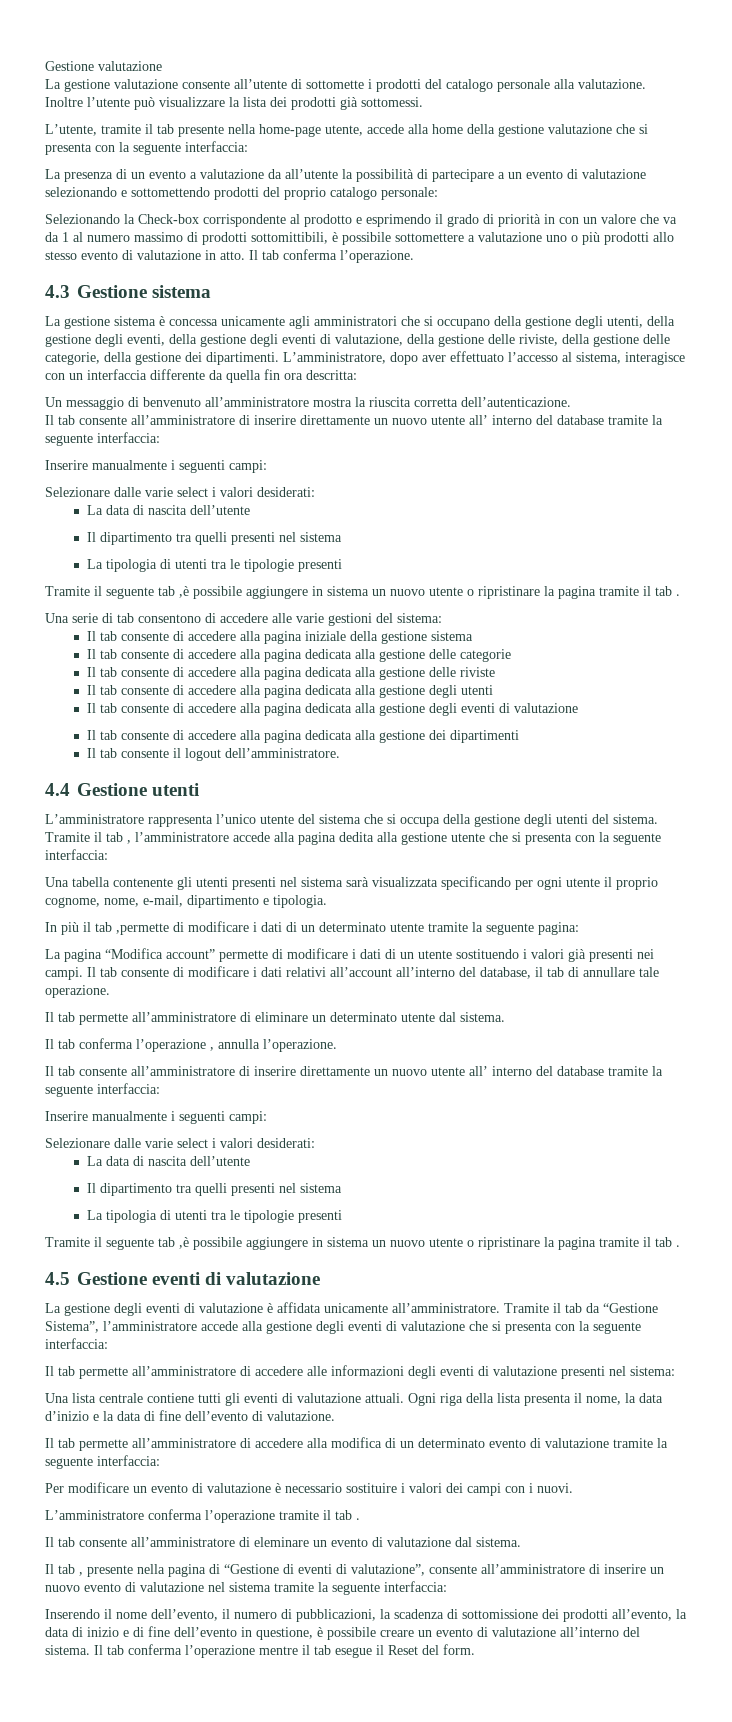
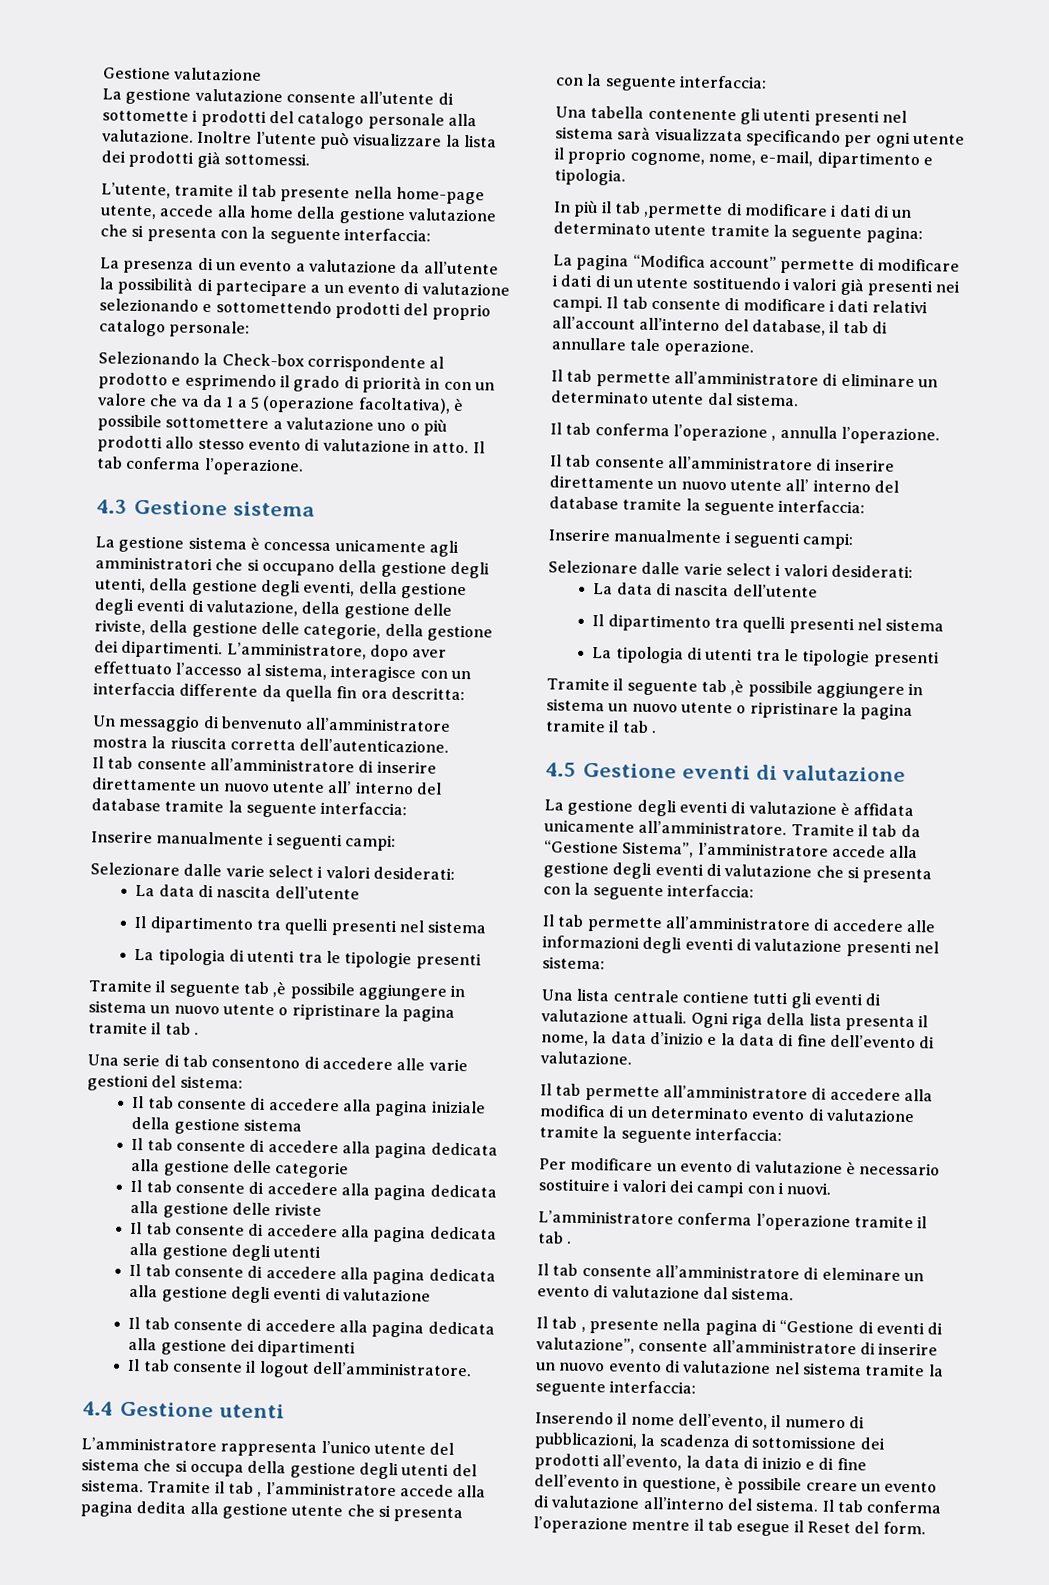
- Selezionando la Check-box corrispondente al prodotto e esprimendo il grado di priorità in con un valore che va da 1 al numero massimo di prodotti sottomittibili, è possibile sottomettere a valutazione uno o più prodotti allo stesso evento di valutazione in atto.
+ Selezionando la Check-box corrispondente al prodotto e esprimendo il grado di priorità in con un valore che va da 1 a 5 (operazione facoltativa), è possibile sottomettere a valutazione uno o più prodotti allo stesso evento di valutazione in atto.

